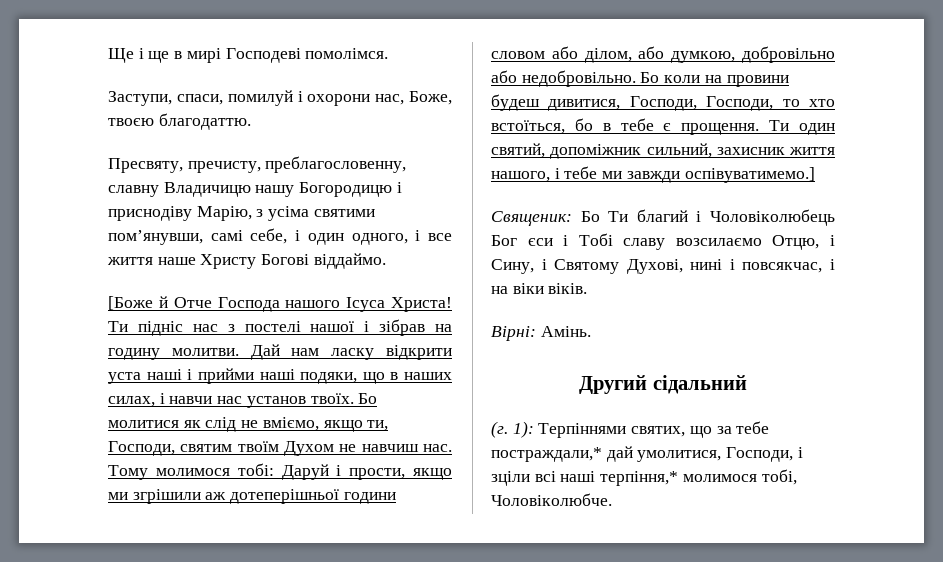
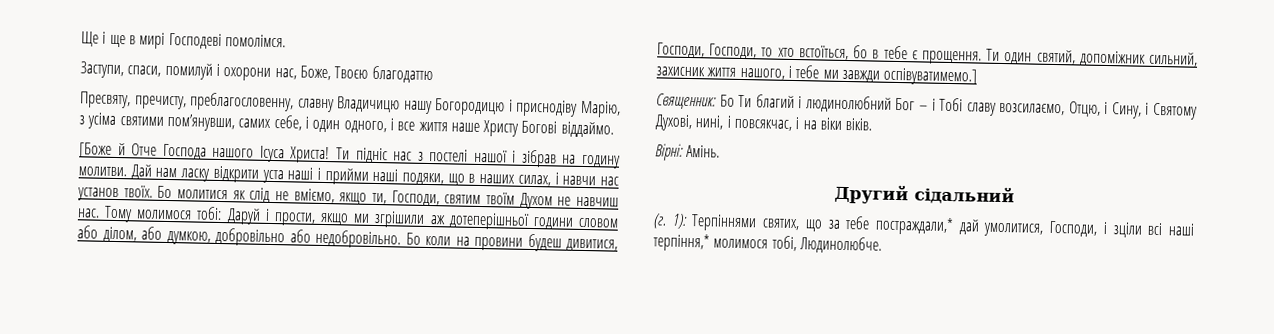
- Заступи, спаси, помилуй і охорони нас, Боже, твоєю благодаттю.
+ Заступи, спаси, помилуй і охорони нас, Боже, Твоєю благодаттю
- Пресвяту, пречисту, преблагословенну, славну Владичицю нашу Богородицю і приснодіву Марію, з усіма святими пом’янувши, самі себе, і один одного, і все життя наше Христу Богові віддаймо.
+ Пресвяту, пречисту, преблагословенну, славну Владичицю нашу Богородицю і приснодіву Марію, з усіма святими пом’янувши, самих себе, і один одного, і все життя наше Христу Богові віддаймо.
- Священик: Бо Ти благий і Чоловіколюбець Бог єси і Тобі славу возсилаємо Отцю, і Сину, і Святому Духові, нині і повсякчас, і на віки віків.
+ Священник: Бо Ти благий і людинолюбний Бог – і Тобі славу возсилаємо, Отцю, і Сину, і Святому Духові, нині, і повсякчас, і на віки віків.
- (г. 1): Терпіннями святих, що за тебе постраждали,* дай умолитися, Господи, і зціли всі наші терпіння,* молимося тобі, Чоловіколюбче.
+ (г. 1): Терпіннями святих, що за тебе постраждали,* дай умолитися, Господи, і зціли всі наші терпіння,* молимося тобі, Людинолюбче.

